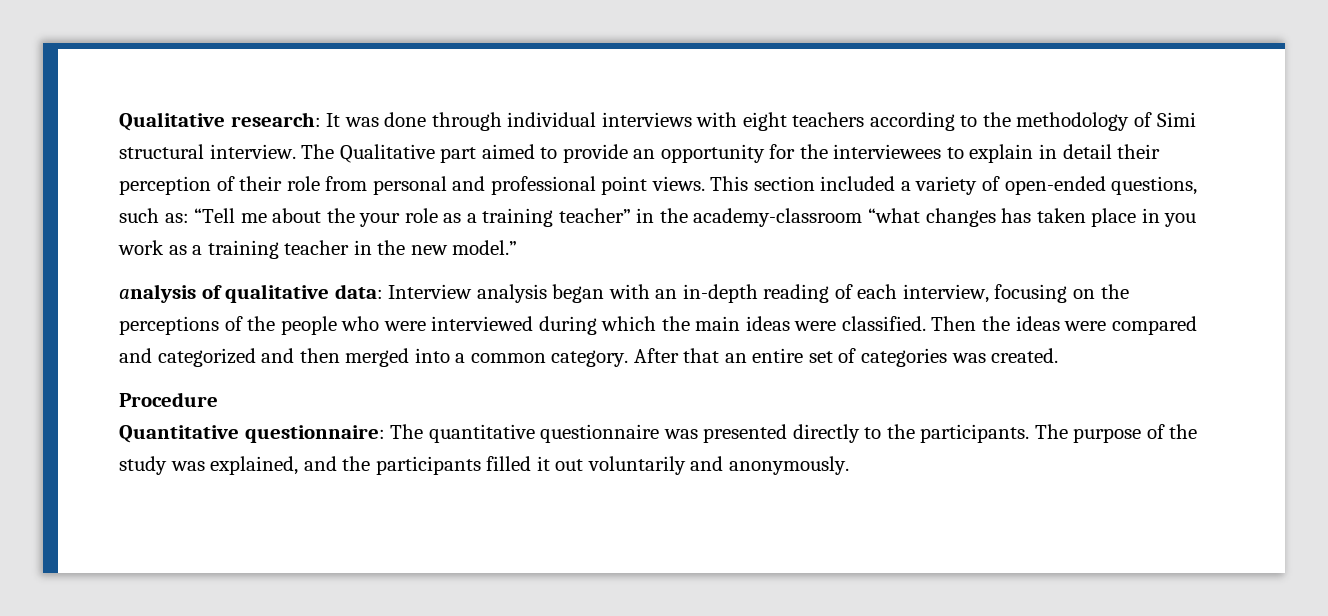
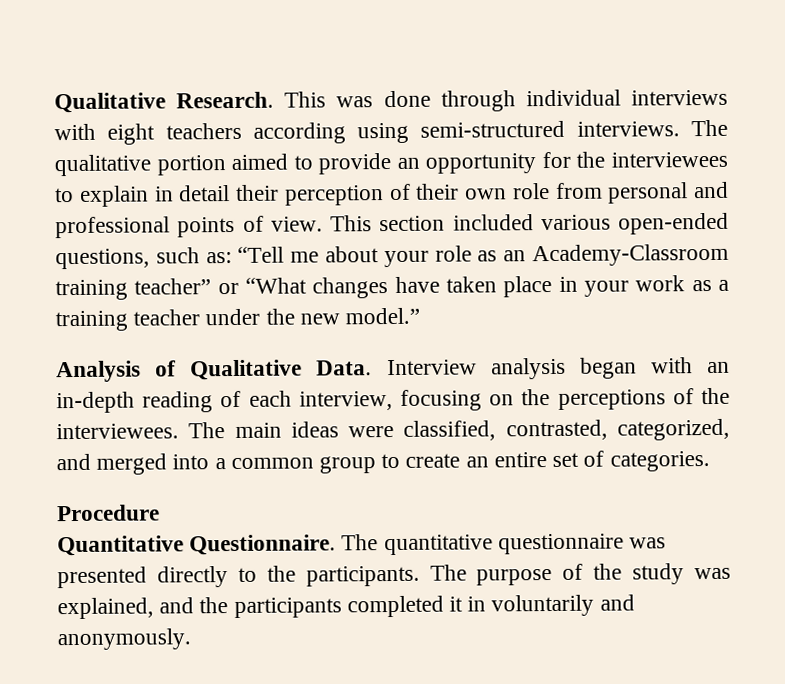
- Qualitative research: It was done through individual interviews with eight teachers according to the methodology of Simi structural interview. The Qualitative part aimed to provide an opportunity for the interviewees to explain in detail their perception of their role from personal and professional point views. This section included a variety of open-ended questions, such as: “Tell me about the your role as a training teacher” in the academy-classroom “what changes has taken place in you work as a training teacher in the new model.”
+ Qualitative Research. This was done through individual interviews with eight teachers according using semi-structured interviews. The qualitative portion aimed to provide an opportunity for the interviewees to explain in detail their perception of their own role from personal and professional points of view. This section included various open-ended questions, such as: “Tell me about your role as an Academy-Classroom training teacher” or “What changes have taken place in your work as a training teacher under the new model.”
- analysis of qualitative data: Interview analysis began with an in-depth reading of each interview, focusing on the perceptions of the people who were interviewed during which the main ideas were classified. Then the ideas were compared and categorized and then merged into a common category. After that an entire set of categories was created.
+ Analysis of Qualitative Data. Interview analysis began with an in-depth reading of each interview, focusing on the perceptions of the interviewees. The main ideas were classified, contrasted, categorized, and merged into a common group to create an entire set of categories.
- Quantitative questionnaire: The quantitative questionnaire was presented directly to the participants.
+ Quantitative Questionnaire. The quantitative questionnaire was presented directly to the participants.
- The purpose of the study was explained, and the participants filled it out voluntarily and anonymously.
+ The purpose of the study was explained, and the participants completed it in voluntarily and anonymously.

